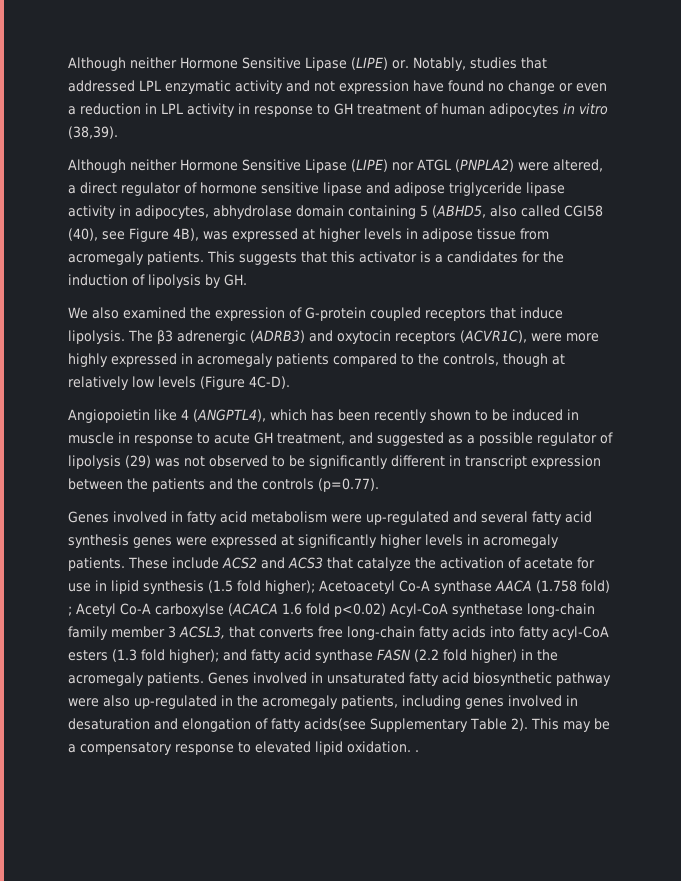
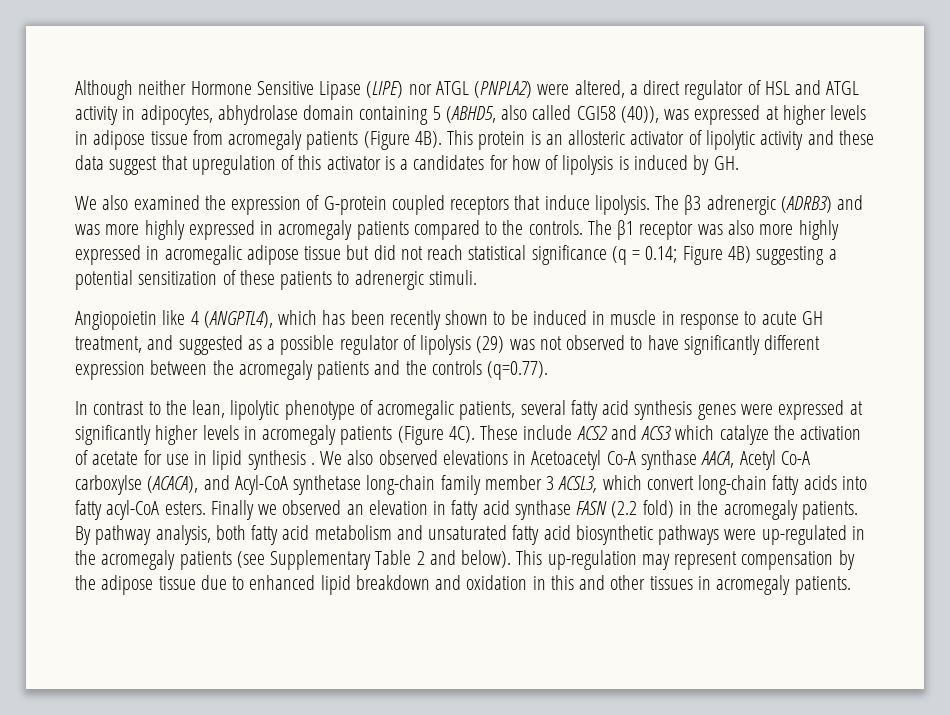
- Although neither Hormone Sensitive Lipase (LIPE) or. Notably, studies that addressed LPL enzymatic activity and not expression have found no change or even a reduction in LPL activity in response to GH treatment of human adipocytes in vitro (38,39).
- Although neither Hormone Sensitive Lipase (LIPE) nor ATGL (PNPLA2) were altered, a direct regulator of hormone sensitive lipase and adipose triglyceride lipase activity in adipocytes, abhydrolase domain containing 5 (ABHD5, also called CGI58 (40), see Figure 4B), was expressed at higher levels in adipose tissue from acromegaly patients. This suggests that this activator is a candidates for the induction of lipolysis by GH.
+ Although neither Hormone Sensitive Lipase (LIPE) nor ATGL (PNPLA2) were altered, a direct regulator of HSL and ATGL activity in adipocytes, abhydrolase domain containing 5 (ABHD5, also called CGI58 (40)), was expressed at higher levels in adipose tissue from acromegaly patients (Figure 4B). This protein is an allosteric activator of lipolytic activity and these data suggest that upregulation of this activator is a candidates for how of lipolysis is induced by GH.
- The β3 adrenergic (ADRB3) and oxytocin receptors (ACVR1C), were more highly expressed in acromegaly patients compared to the controls, though at relatively low levels (Figure 4C-D).
+ The β3 adrenergic (ADRB3) and was more highly expressed in acromegaly patients compared to the controls. The β1 receptor was also more highly expressed in acromegalic adipose tissue but did not reach statistical significance (q = 0.14; Figure 4B) suggesting a potential sensitization of these patients to adrenergic stimuli.
- Angiopoietin like 4 (ANGPTL4), which has been recently shown to be induced in muscle in response to acute GH treatment, and suggested as a possible regulator of lipolysis (29) was not observed to be significantly different in transcript expression between the patients and the controls (p=0.77).
- Genes involved in fatty acid metabolism were up-regulated and several fatty acid synthesis genes were expressed at significantly higher levels in acromegaly patients.
+ Angiopoietin like 4 (ANGPTL4), which has been recently shown to be induced in muscle in response to acute GH treatment, and suggested as a possible regulator of lipolysis (29) was not observed to have significantly different expression between the acromegaly patients and the controls (q=0.77).
+ In contrast to the lean, lipolytic phenotype of acromegalic patients, several fatty acid synthesis genes were expressed at significantly higher levels in acromegaly patients (Figure 4C).
- These include ACS2 and ACS3 that catalyze the activation of acetate for use in lipid synthesis (1.5 fold higher); Acetoacetyl Co-A synthase AACA (1.758 fold) ; Acetyl Co-A carboxylse (ACACA 1.6 fold p<0.02) Acyl-CoA synthetase long-chain family member 3 ACSL3, that converts free long-chain fatty acids into fatty acyl-CoA esters (1.3 fold higher); and fatty acid synthase FASN (2.2 fold higher) in the acromegaly patients.
+ These include ACS2 and ACS3 which catalyze the activation of acetate for use in lipid synthesis . We also observed elevations in Acetoacetyl Co-A synthase AACA, Acetyl Co-A carboxylse (ACACA), and Acyl-CoA synthetase long-chain family member 3 ACSL3, which convert long-chain fatty acids into fatty acyl-CoA esters. Finally we observed an elevation in fatty acid synthase FASN (2.2 fold) in the acromegaly patients.
- Genes involved in unsaturated fatty acid biosynthetic pathway were also up-regulated in the acromegaly patients, including genes involved in desaturation and elongation of fatty acids(see Supplementary Table 2). This may be a compensatory response to elevated lipid oxidation. .
+ By pathway analysis, both fatty acid metabolism and unsaturated fatty acid biosynthetic pathways were up-regulated in the acromegaly patients (see Supplementary Table 2 and below). This up-regulation may represent compensation by the adipose tissue due to enhanced lipid breakdown and oxidation in this and other tissues in acromegaly patients.

